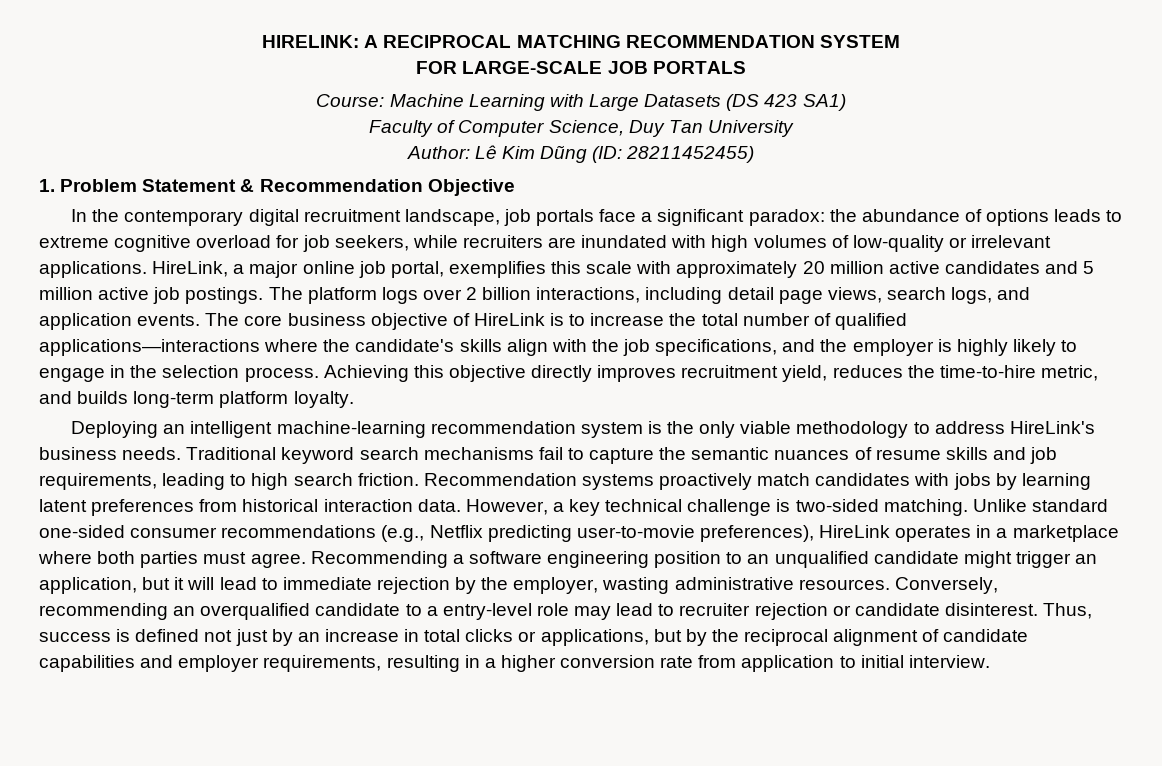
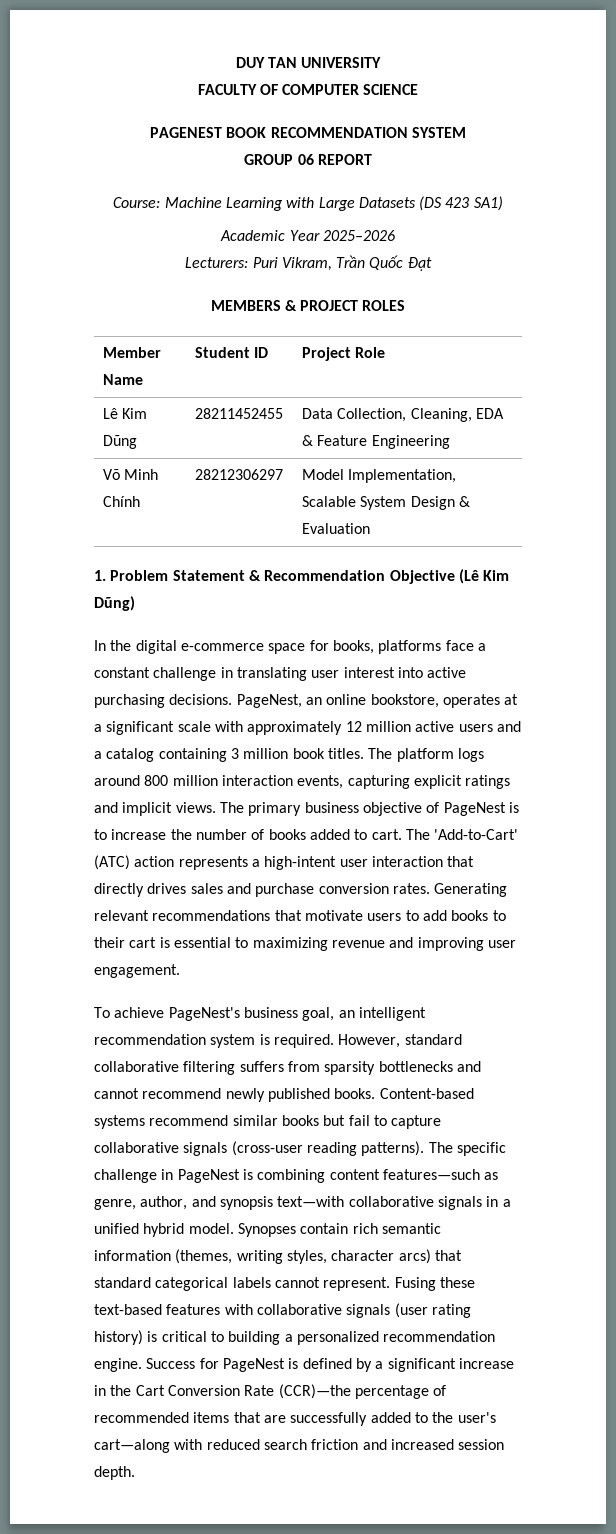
- HIRELINK: A RECIPROCAL MATCHING RECOMMENDATION SYSTEM
- FOR LARGE-SCALE JOB PORTALS
+ DUY TAN UNIVERSITY
+ FACULTY OF COMPUTER SCIENCE
+ PAGENEST BOOK RECOMMENDATION SYSTEM
+ GROUP 06 REPORT
- Faculty of Computer Science, Duy Tan University
- Author: Lê Kim Dũng (ID: 28211452455)
+ Academic Year 2025–2026
+ Lecturers: Puri Vikram, Trần Quốc Đạt
+ MEMBERS & PROJECT ROLES
+ Member Name | Student ID | Project Role
+ Lê Kim Dũng | 28211452455 | Data Collection, Cleaning, EDA & Feature Engineering
+ Võ Minh Chính | 28212306297 | Model Implementation, Scalable System Design & Evaluation
- 1. Problem Statement & Recommendation Objective
+ 1. Problem Statement & Recommendation Objective (Lê Kim Dũng)
- In the contemporary digital recruitment landscape, job portals face a significant paradox: the abundance of options leads to extreme cognitive overload for job seekers, while recruiters are inundated with high volumes of low-quality or irrelevant applications. HireLink, a major online job portal, exemplifies this scale with approximately 20 million active candidates and 5 million active job postings. The platform logs over 2 billion interactions, including detail page views, search logs, and application events. The core business objective of HireLink is to increase the total number of qualified applications—interactions where the candidate's skills align with the job specifications, and the employer is highly likely to engage in the selection process. Achieving this objective directly improves recruitment yield, reduces the time-to-hire metric, and builds long-term platform loyalty.
- Deploying an intelligent machine-learning recommendation system is the only viable methodology to address HireLink's business needs. Traditional keyword search mechanisms fail to capture the semantic nuances of resume skills and job requirements, leading to high search friction. Recommendation systems proactively match candidates with jobs by learning latent preferences from historical interaction data. However, a key technical challenge is two-sided matching. Unlike standard one-sided consumer recommendations (e.g., Netflix predicting user-to-movie preferences), HireLink operates in a marketplace where both parties must agree. Recommending a software engineering position to an unqualified candidate might trigger an application, but it will lead to immediate rejection by the employer, wasting administrative resources. Conversely, recommending an overqualified candidate to a entry-level role may lead to recruiter rejection or candidate disinterest. Thus, success is defined not just by an increase in total clicks or applications, but by the reciprocal alignment of candidate capabilities and employer requirements, resulting in a higher conversion rate from application to initial interview.
+ In the digital e-commerce space for books, platforms face a constant challenge in translating user interest into active purchasing decisions. PageNest, an online bookstore, operates at a significant scale with approximately 12 million active users and a catalog containing 3 million book titles. The platform logs around 800 million interaction events, capturing explicit ratings and implicit views. The primary business objective of PageNest is to increase the number of books added to cart. The 'Add-to-Cart' (ATC) action represents a high-intent user interaction that directly drives sales and purchase conversion rates. Generating relevant recommendations that motivate users to add books to their cart is essential to maximizing revenue and improving user engagement.
+ To achieve PageNest's business goal, an intelligent recommendation system is required. However, standard collaborative filtering suffers from sparsity bottlenecks and cannot recommend newly published books. Content-based systems recommend similar books but fail to capture collaborative signals (cross-user reading patterns). The specific challenge in PageNest is combining content features—such as genre, author, and synopsis text—with collaborative signals in a unified hybrid model. Synopses contain rich semantic information (themes, writing styles, character arcs) that standard categorical labels cannot represent. Fusing these text-based features with collaborative signals (user rating history) is critical to building a personalized recommendation engine. Success for PageNest is defined by a significant increase in the Cart Conversion Rate (CCR)—the percentage of recommended items that are successfully added to the user's cart—along with reduced search friction and increased session depth.

